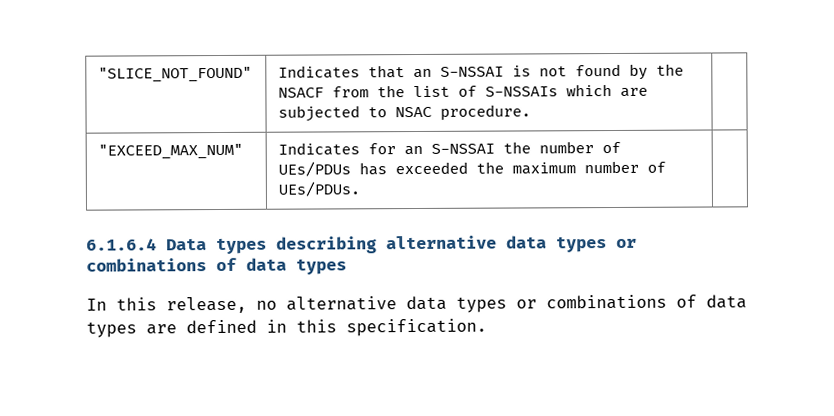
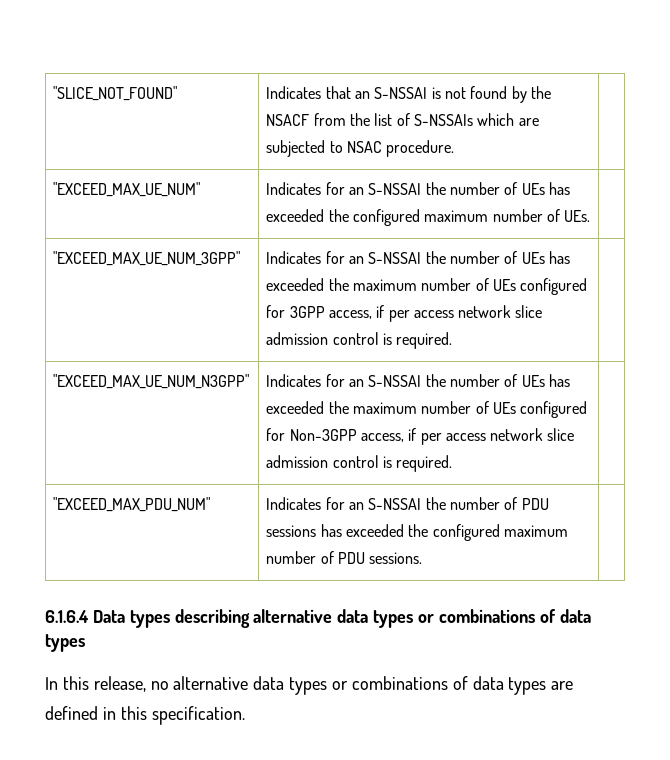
- "EXCEED_MAX_NUM" | Indicates for an S-NSSAI the number of UEs/PDUs has exceeded the maximum number of UEs/PDUs. |
+ "EXCEED_MAX_UE_NUM" | Indicates for an S-NSSAI the number of UEs has exceeded the configured maximum number of UEs. |
+ "EXCEED_MAX_UE_NUM_3GPP" | Indicates for an S-NSSAI the number of UEs has exceeded the maximum number of UEs configured for 3GPP access, if per access network slice admission control is required. |
+ "EXCEED_MAX_UE_NUM_N3GPP" | Indicates for an S-NSSAI the number of UEs has exceeded the maximum number of UEs configured for Non-3GPP access, if per access network slice admission control is required. |
+ "EXCEED_MAX_PDU_NUM" | Indicates for an S-NSSAI the number of PDU sessions has exceeded the configured maximum number of PDU sessions. |

